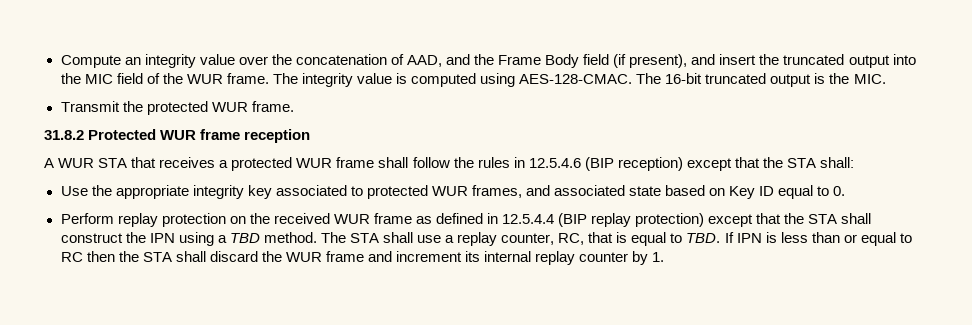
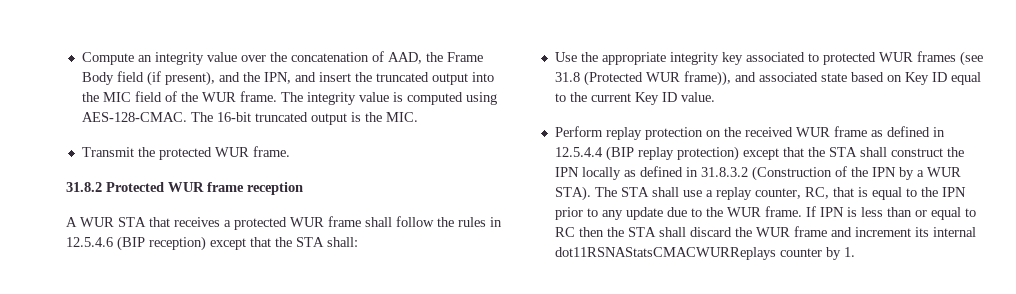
- Compute an integrity value over the concatenation of AAD, and the Frame Body field (if present), and insert the truncated output into the MIC field of the WUR frame.
+ Compute an integrity value over the concatenation of AAD, the Frame Body field (if present), and the IPN, and insert the truncated output into the MIC field of the WUR frame.
- Use the appropriate integrity key associated to protected WUR frames, and associated state based on Key ID equal to 0.
+ Use the appropriate integrity key associated to protected WUR frames (see 31.8 (Protected WUR frame)), and associated state based on Key ID equal to the current Key ID value.
- Perform replay protection on the received WUR frame as defined in 12.5.4.4 (BIP replay protection) except that the STA shall construct the IPN using a TBD method.
+ Perform replay protection on the received WUR frame as defined in 12.5.4.4 (BIP replay protection) except that the STA shall construct the IPN locally as defined in 31.8.3.2 (Construction of the IPN by a WUR STA).
- The STA shall use a replay counter, RC, that is equal to TBD. If IPN is less than or equal to RC then the STA shall discard the WUR frame and increment its internal replay counter by 1.
+ The STA shall use a replay counter, RC, that is equal to the IPN prior to any update due to the WUR frame. If IPN is less than or equal to RC then the STA shall discard the WUR frame and increment its internal dot11RSNAStatsCMACWURReplays counter by 1.

